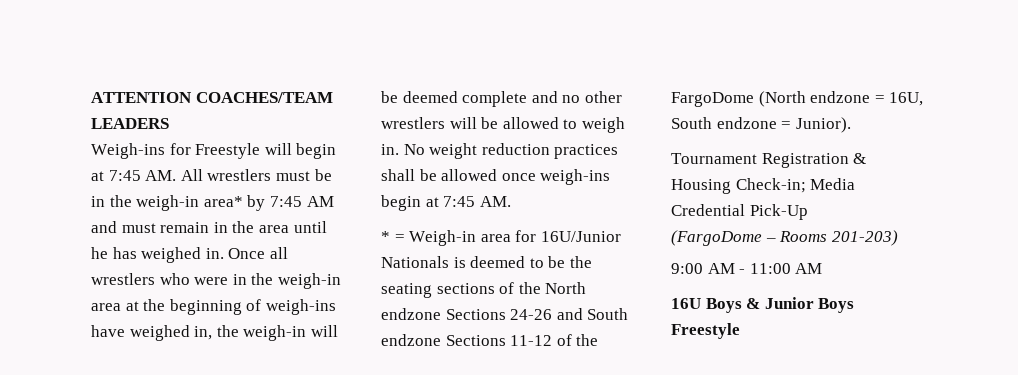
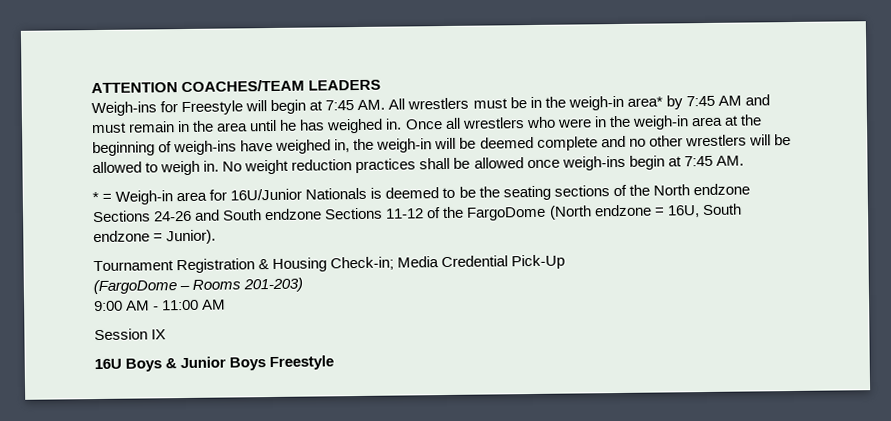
+ Session IX

